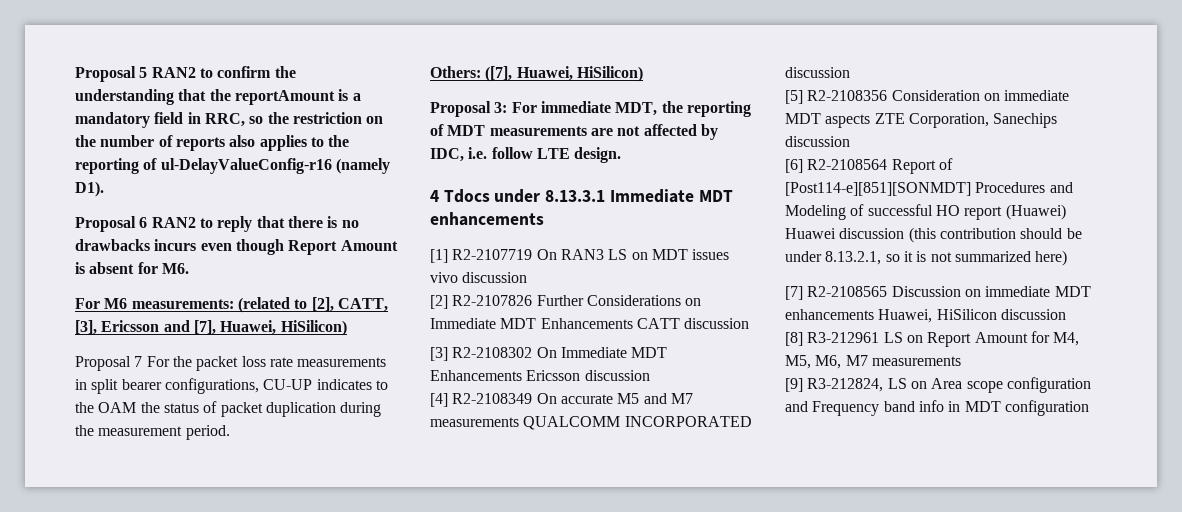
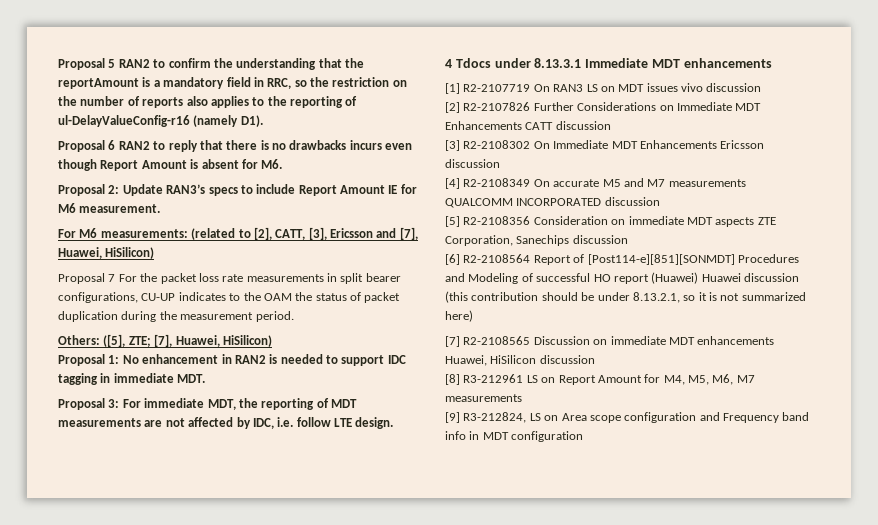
+ Proposal 2: Update RAN3’s specs to include Report Amount IE for M6 measurement.
- Others: ([7], Huawei, HiSilicon)
+ Others: ([5], ZTE; [7], Huawei, HiSilicon)
+ Proposal 1: No enhancement in RAN2 is needed to support IDC tagging in immediate MDT.

